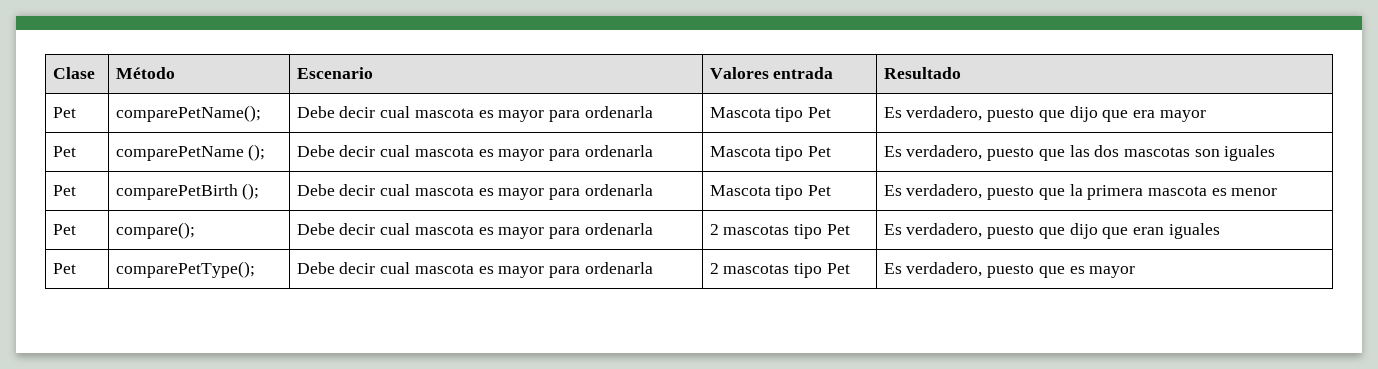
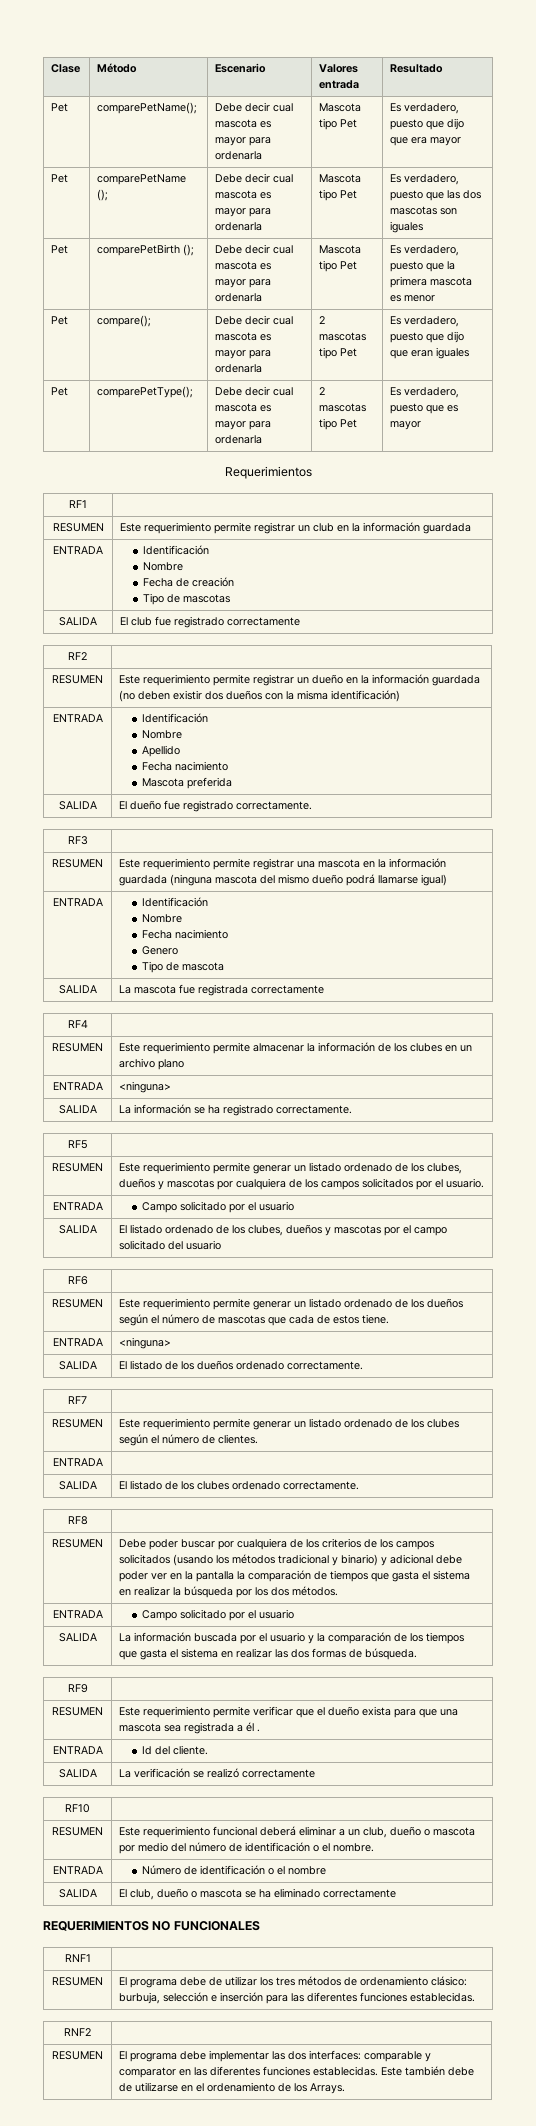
+ Requerimientos
+ RF1 |
+ RESUMEN | Este requerimiento permite registrar un club en la información guardada
+ ENTRADA | Identificación
+ Nombre
+ Fecha de creación
+ Tipo de mascotas
+ SALIDA | El club fue registrado correctamente
+ RF2 |
+ RESUMEN | Este requerimiento permite registrar un dueño en la información guardada (no deben existir dos dueños con la misma identificación)
+ ENTRADA | Identificación
+ Nombre
+ Apellido
+ Fecha nacimiento
+ Mascota preferida
+ SALIDA | El dueño fue registrado correctamente.
+ RF3 |
+ RESUMEN | Este requerimiento permite registrar una mascota en la información guardada (ninguna mascota del mismo dueño podrá llamarse igual)
+ ENTRADA | Identificación
+ Nombre
+ Fecha nacimiento
+ Genero
+ Tipo de mascota
+ SALIDA | La mascota fue registrada correctamente
+ RF4 |
+ RESUMEN | Este requerimiento permite almacenar la información de los clubes en un archivo plano
+ ENTRADA | <ninguna>
+ SALIDA | La información se ha registrado correctamente.
+ RF5 |
+ RESUMEN | Este requerimiento permite generar un listado ordenado de los clubes, dueños y mascotas por cualquiera de los campos solicitados por el usuario.
+ ENTRADA | Campo solicitado por el usuario
+ SALIDA | El listado ordenado de los clubes, dueños y mascotas por el campo solicitado del usuario
+ RF6 |
+ RESUMEN | Este requerimiento permite generar un listado ordenado de los dueños según el número de mascotas que cada de estos tiene.
+ ENTRADA | <ninguna>
+ SALIDA | El listado de los dueños ordenado correctamente.
+ RF7 |
+ RESUMEN | Este requerimiento permite generar un listado ordenado de los clubes según el número de clientes.
+ ENTRADA |
+ SALIDA | El listado de los clubes ordenado correctamente.
+ RF8 |
+ RESUMEN | Debe poder buscar por cualquiera de los criterios de los campos solicitados (usando los métodos tradicional y binario) y adicional debe poder ver en la pantalla la comparación de tiempos que gasta el sistema en realizar la búsqueda por los dos métodos.
+ ENTRADA | Campo solicitado por el usuario
+ SALIDA | La información buscada por el usuario y la comparación de los tiempos que gasta el sistema en realizar las dos formas de búsqueda.
+ RF9 |
+ RESUMEN | Este requerimiento permite verificar que el dueño exista para que una mascota sea registrada a él .
+ ENTRADA | Id del cliente.
+ SALIDA | La verificación se realizó correctamente
+ RF10 |
+ RESUMEN | Este requerimiento funcional deberá eliminar a un club, dueño o mascota por medio del número de identificación o el nombre.
+ ENTRADA | Número de identificación o el nombre
+ SALIDA | El club, dueño o mascota se ha eliminado correctamente
+ REQUERIMIENTOS NO FUNCIONALES
+ RNF1 |
+ RESUMEN | El programa debe de utilizar los tres métodos de ordenamiento clásico: burbuja, selección e inserción para las diferentes funciones establecidas.
+ RNF2 |
+ RESUMEN | El programa debe implementar las dos interfaces: comparable y comparator en las diferentes funciones establecidas. Este también debe de utilizarse en el ordenamiento de los Arrays.

